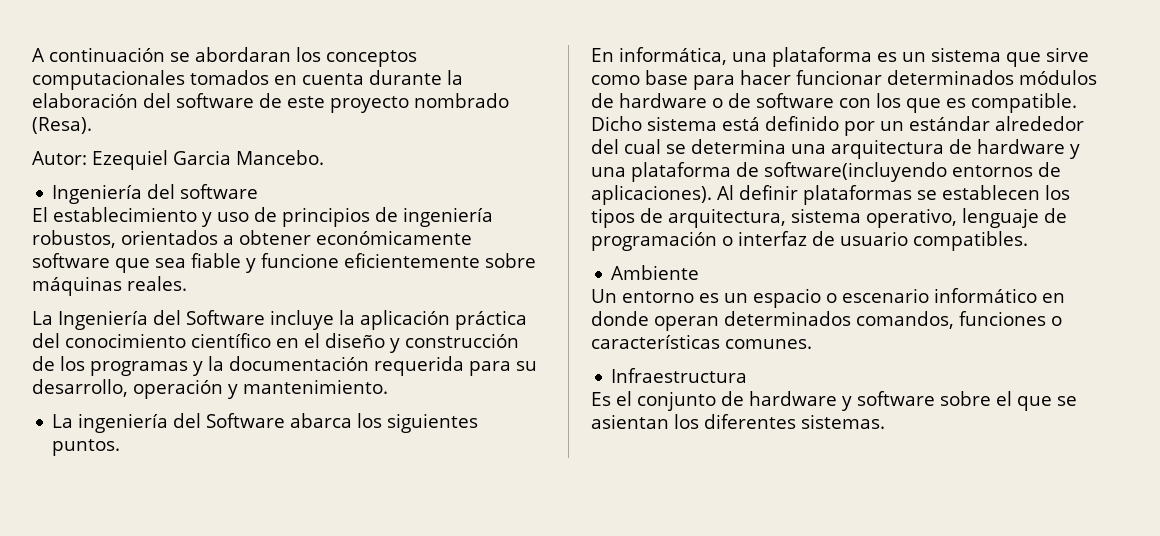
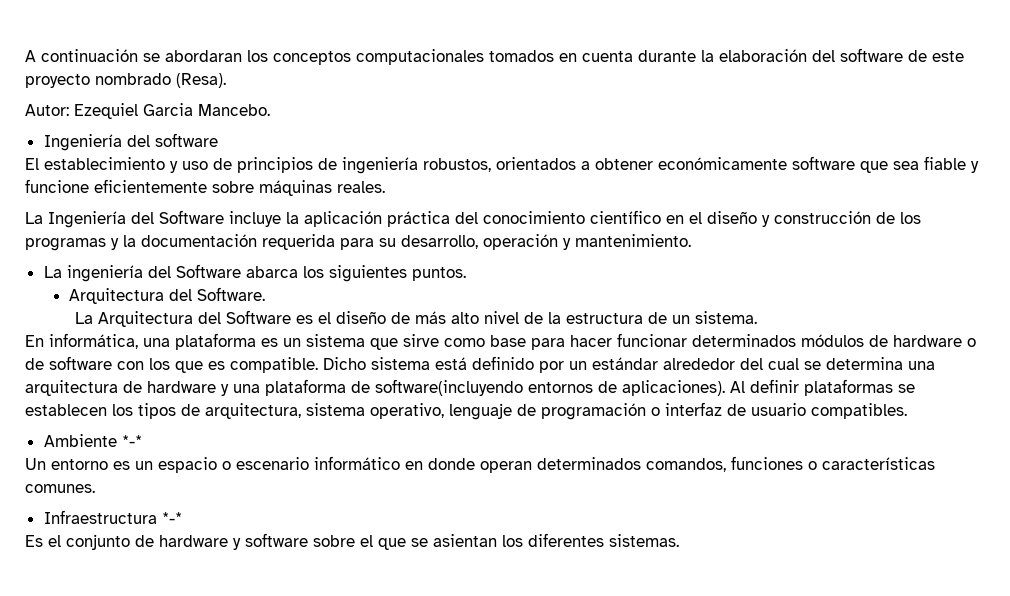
+ Arquitectura del Software.
+ La Arquitectura del Software es el diseño de más alto nivel de la estructura de un sistema.
- Ambiente
+ Ambiente *-*
- Infraestructura
+ Infraestructura *-*

